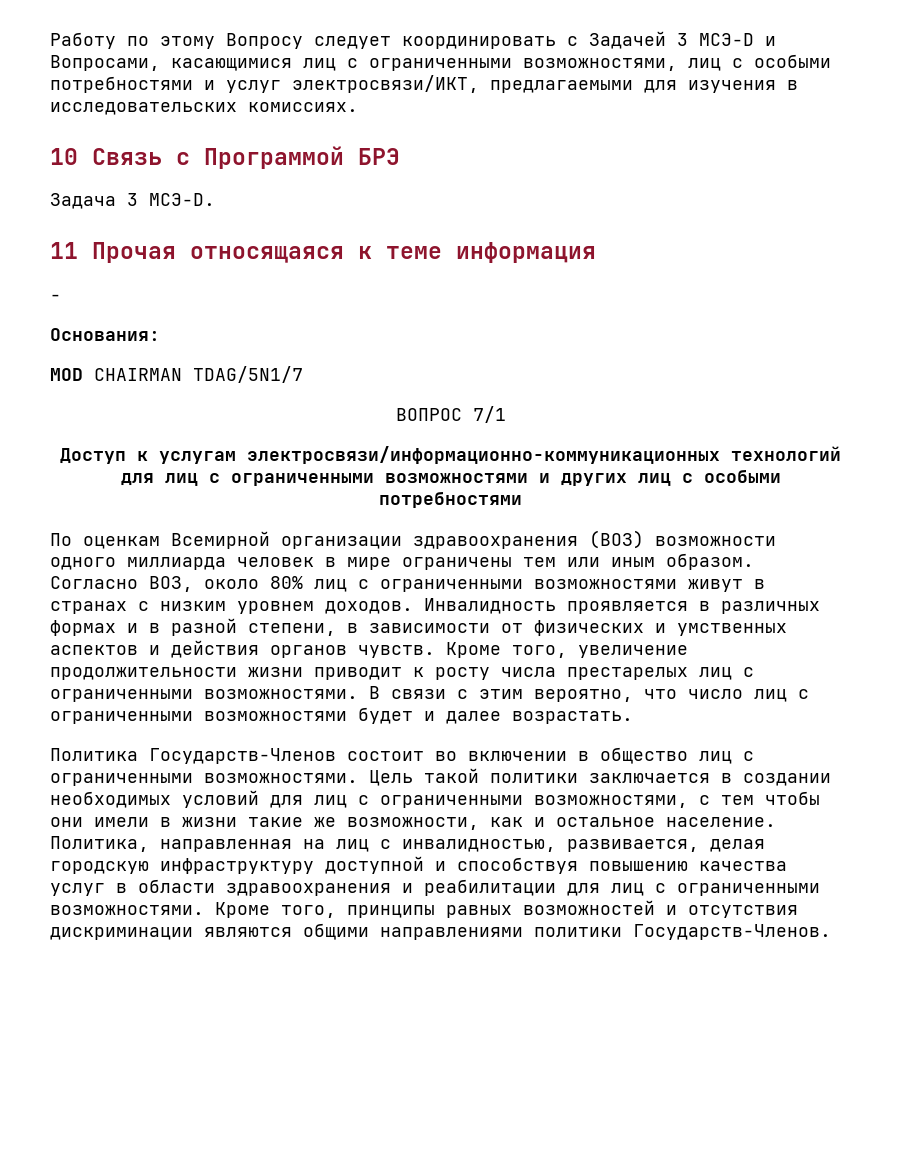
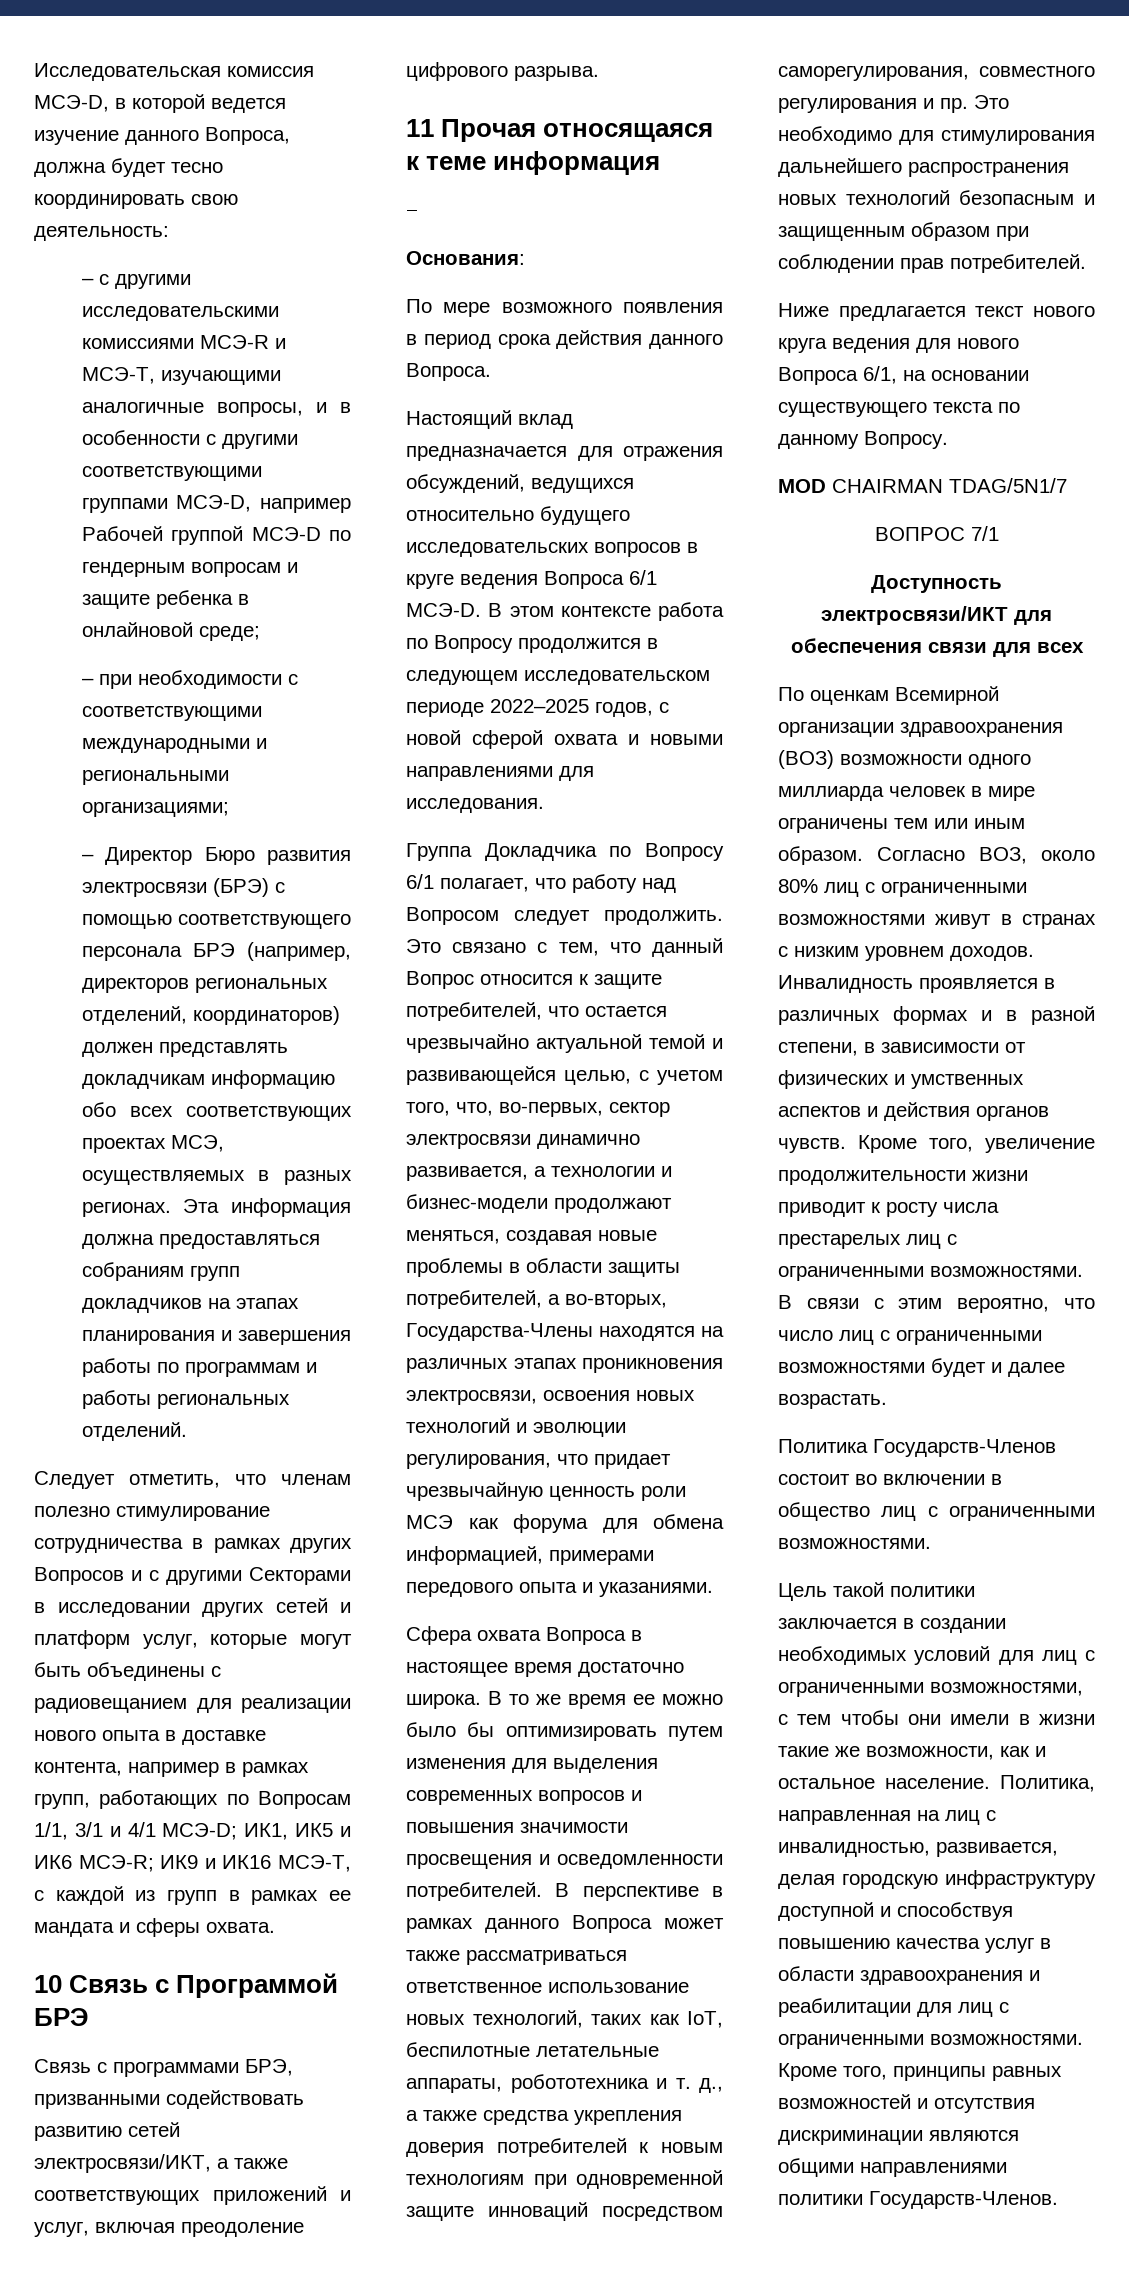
- Работу по этому Вопросу следует координировать с Задачей 3 МСЭ-D и Вопросами, касающимися лиц с ограниченными возможностями, лиц с особыми потребностями и услуг электросвязи/ИКТ, предлагаемыми для изучения в исследовательских комиссиях.
+ Исследовательская комиссия МСЭ-D, в которой ведется изучение данного Вопроса, должна будет тесно координировать свою деятельность:
+ – с другими исследовательскими комиссиями МСЭ-R и МСЭ-T, изучающими аналогичные вопросы, и в особенности с другими соответствующими группами МСЭ-D, например Рабочей группой МСЭ-D по гендерным вопросам и защите ребенка в онлайновой среде;
+ – при необходимости с соответствующими международными и региональными организациями;
+ – Директор Бюро развития электросвязи (БРЭ) с помощью соответствующего персонала БРЭ (например, директоров региональных отделений, координаторов) должен представлять докладчикам информацию обо всех соответствующих проектах МСЭ, осуществляемых в разных регионах. Эта информация должна предоставляться собраниям групп докладчиков на этапах планирования и завершения работы по программам и работы региональных отделений.
+ Следует отметить, что членам полезно стимулирование сотрудничества в рамках других Вопросов и с другими Секторами в исследовании других сетей и платформ услуг, которые могут быть объединены с радиовещанием для реализации нового опыта в доставке контента, например в рамках групп, работающих по Вопросам 1/1, 3/1 и 4/1 МСЭ-D; ИК1, ИК5 и ИК6 МСЭ-R; ИК9 и ИК16 МСЭ-Т, с каждой из групп в рамках ее мандата и сферы охвата.
- Задача 3 МСЭ-D.
+ Связь с программами БРЭ, призванными содействовать развитию сетей электросвязи/ИКТ, а также соответствующих приложений и услуг, включая преодоление цифрового разрыва.
+ По мере возможного появления в период срока действия данного Вопроса.
+ Настоящий вклад предназначается для отражения обсуждений, ведущихся относительно будущего исследовательских вопросов в круге ведения Вопроса 6/1 МСЭ-D. В этом контексте работа по Вопросу продолжится в следующем исследовательском периоде 2022–2025 годов, с новой сферой охвата и новыми направлениями для исследования.
+ Группа Докладчика по Вопросу 6/1 полагает, что работу над Вопросом следует продолжить. Это связано с тем, что данный Вопрос относится к защите потребителей, что остается чрезвычайно актуальной темой и развивающейся целью, с учетом того, что, во-первых, сектор электросвязи динамично развивается, а технологии и бизнес-модели продолжают меняться, создавая новые проблемы в области защиты потребителей, а во-вторых, Государства-Члены находятся на различных этапах проникновения электросвязи, освоения новых технологий и эволюции регулирования, что придает чрезвычайную ценность роли МСЭ как форума для обмена информацией, примерами передового опыта и указаниями.
+ Сфера охвата Вопроса в настоящее время достаточно широка. В то же время ее можно было бы оптимизировать путем изменения для выделения современных вопросов и повышения значимости просвещения и осведомленности потребителей. В перспективе в рамках данного Вопроса может также рассматриваться ответственное использование новых технологий, таких как IoT, беспилотные летательные аппараты, робототехника и т. д., а также средства укрепления доверия потребителей к новым технологиям при одновременной защите инноваций посредством саморегулирования, совместного регулирования и пр. Это необходимо для стимулирования дальнейшего распространения новых технологий безопасным и защищенным образом при соблюдении прав потребителей.
+ Ниже предлагается текст нового круга ведения для нового Вопроса 6/1, на основании существующего текста по данному Вопросу.
- Доступ к услугам электросвязи/информационно-коммуникационных технологий для лиц с ограниченными возможностями и других лиц с особыми потребностями
+ Доступность электросвязи/ИКТ для обеспечения связи для всех
- Политика Государств-Членов состоит во включении в общество лиц с ограниченными возможностями. Цель такой политики заключается в создании необходимых условий для лиц с ограниченными возможностями, с тем чтобы они имели в жизни такие же возможности, как и остальное население.
+ Политика Государств-Членов состоит во включении в общество лиц с ограниченными возможностями.
+ Цель такой политики заключается в создании необходимых условий для лиц с ограниченными возможностями, с тем чтобы они имели в жизни такие же возможности, как и остальное население.

